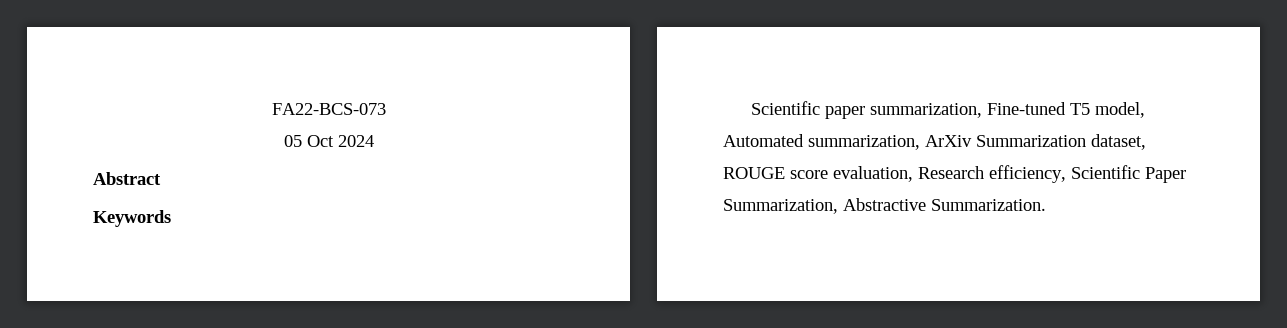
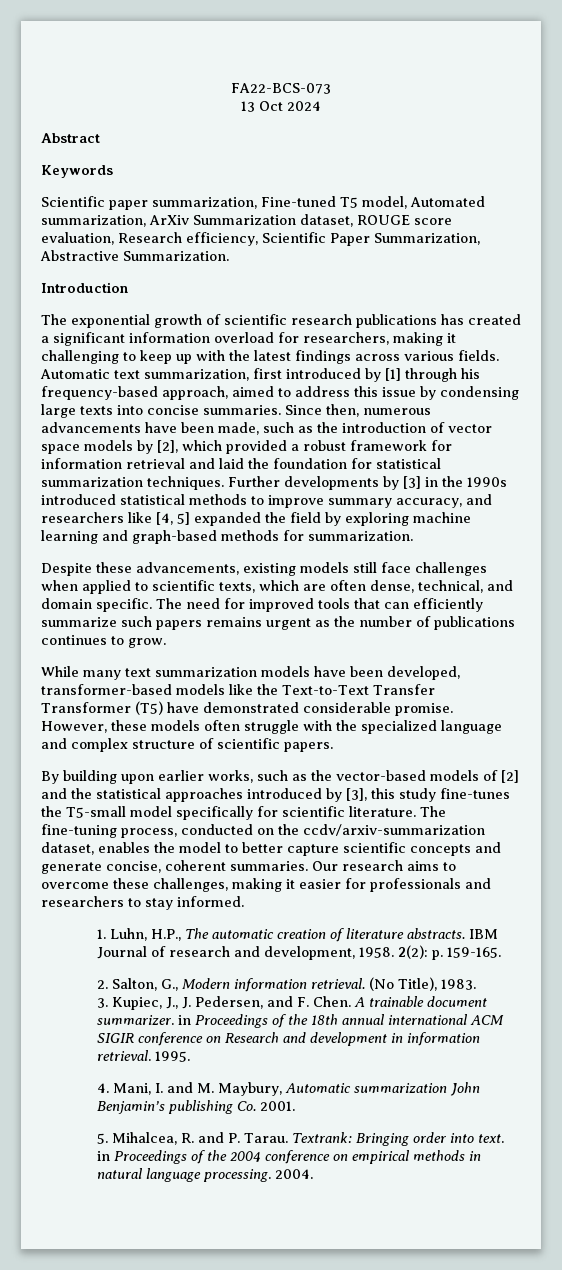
- 05 Oct 2024
+ 13 Oct 2024
+ Introduction
+ The exponential growth of scientific research publications has created a significant information overload for researchers, making it challenging to keep up with the latest findings across various fields. Automatic text summarization, first introduced by [1] through his frequency-based approach, aimed to address this issue by condensing large texts into concise summaries. Since then, numerous advancements have been made, such as the introduction of vector space models by [2], which provided a robust framework for information retrieval and laid the foundation for statistical summarization techniques. Further developments by [3] in the 1990s introduced statistical methods to improve summary accuracy, and researchers like [4, 5] expanded the field by exploring machine learning and graph-based methods for summarization.
+ Despite these advancements, existing models still face challenges when applied to scientific texts, which are often dense, technical, and domain specific. The need for improved tools that can efficiently summarize such papers remains urgent as the number of publications continues to grow.
+ While many text summarization models have been developed, transformer-based models like the Text-to-Text Transfer Transformer (T5) have demonstrated considerable promise. However, these models often struggle with the specialized language and complex structure of scientific papers.
+ By building upon earlier works, such as the vector-based models of [2] and the statistical approaches introduced by [3], this study fine-tunes the T5-small model specifically for scientific literature. The fine-tuning process, conducted on the ccdv/arxiv-summarization dataset, enables the model to better capture scientific concepts and generate concise, coherent summaries. Our research aims to overcome these challenges, making it easier for professionals and researchers to stay informed.
+ 1. Luhn, H.P., The automatic creation of literature abstracts. IBM Journal of research and development, 1958. 2(2): p. 159-165.
+ 2. Salton, G., Modern information retrieval. (No Title), 1983.
+ 3. Kupiec, J., J. Pedersen, and F. Chen. A trainable document summarizer. in Proceedings of the 18th annual international ACM SIGIR conference on Research and development in information retrieval. 1995.
+ 4. Mani, I. and M. Maybury, Automatic summarization John Benjamin’s publishing Co. 2001.
+ 5. Mihalcea, R. and P. Tarau. Textrank: Bringing order into text. in Proceedings of the 2004 conference on empirical methods in natural language processing. 2004.

